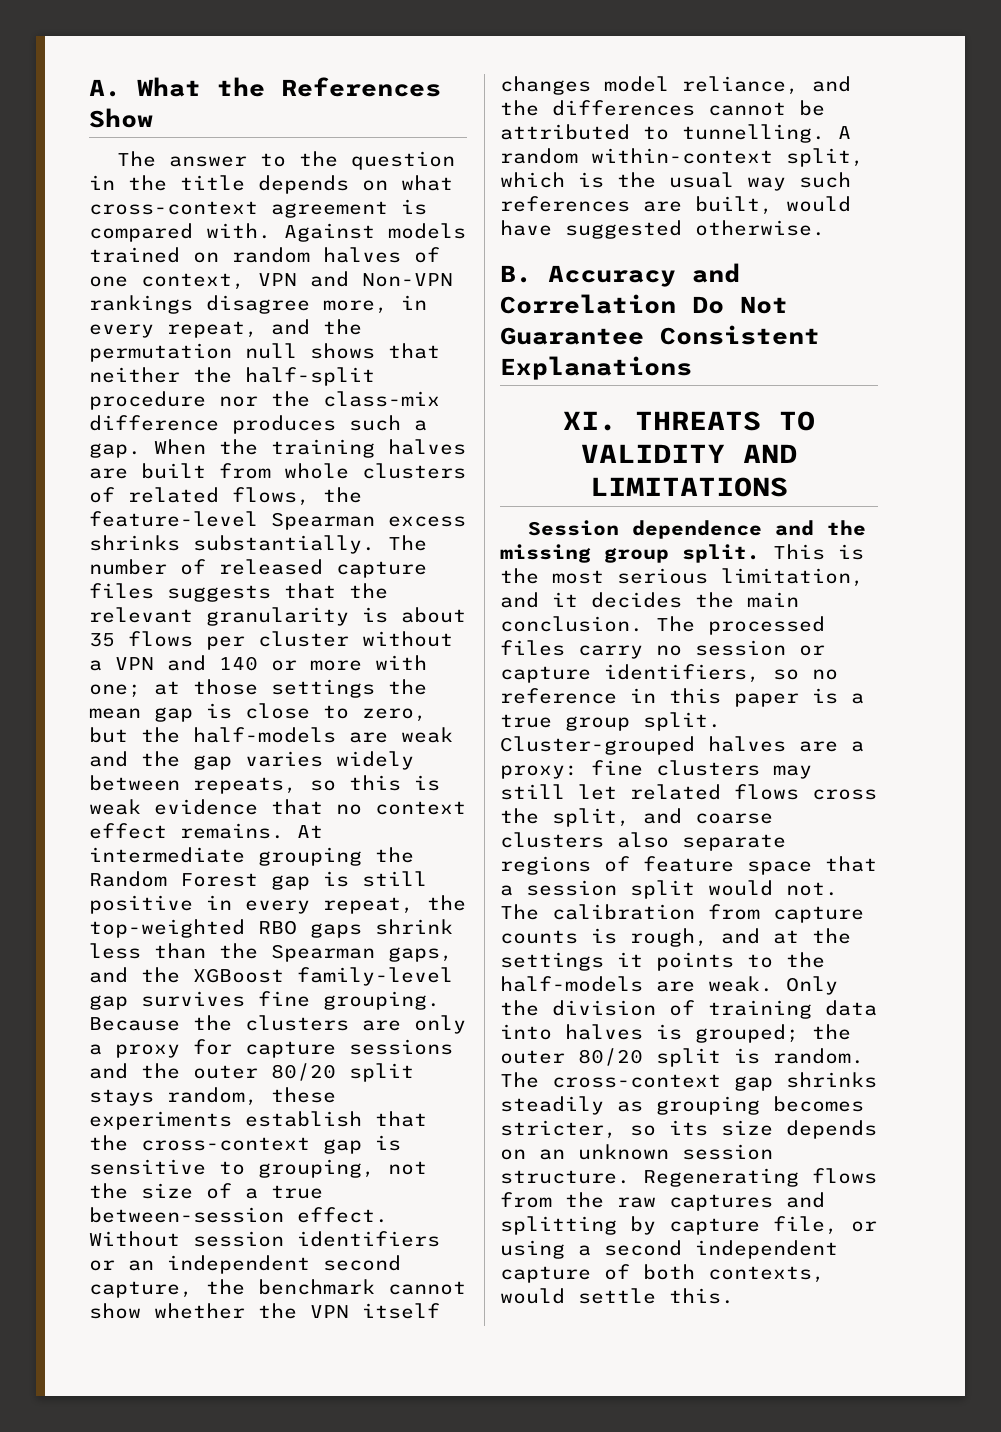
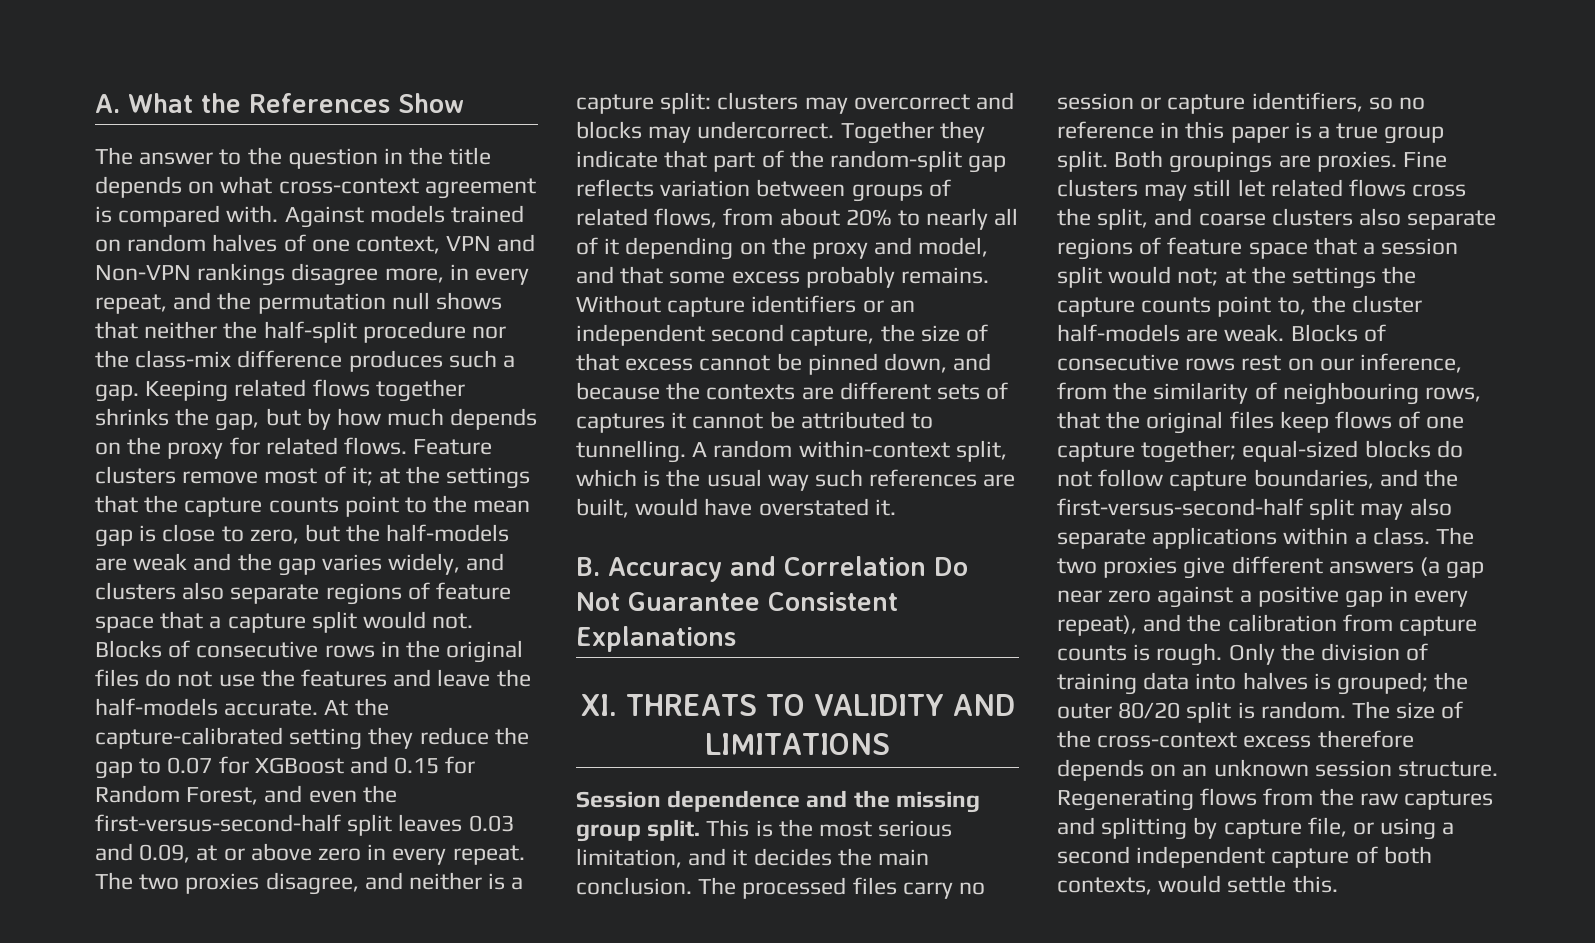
- When the training halves are built from whole clusters of related flows, the feature-level Spearman excess shrinks substantially. The number of released capture files suggests that the relevant granularity is about 35 flows per cluster without a VPN and 140 or more with one; at those settings the mean gap is close to zero, but the half-models are weak and the gap varies widely between repeats, so this is weak evidence that no context effect remains. At intermediate grouping the Random Forest gap is still positive in every repeat, the top-weighted RBO gaps shrink less than the Spearman gaps, and the XGBoost family-level gap survives fine grouping. Because the clusters are only a proxy for capture sessions and the outer 80/20 split stays random, these experiments establish that the cross-context gap is sensitive to grouping, not the size of a true between-session effect. Without session identifiers or an independent second capture, the benchmark cannot show whether the VPN itself changes model reliance, and the differences cannot be attributed to tunnelling.
+ Keeping related flows together shrinks the gap, but by how much depends on the proxy for related flows. Feature clusters remove most of it; at the settings that the capture counts point to the mean gap is close to zero, but the half-models are weak and the gap varies widely, and clusters also separate regions of feature space that a capture split would not. Blocks of consecutive rows in the original files do not use the features and leave the half-models accurate. At the capture-calibrated setting they reduce the gap to 0.07 for XGBoost and 0.15 for Random Forest, and even the first-versus-second-half split leaves 0.03 and 0.09, at or above zero in every repeat. The two proxies disagree, and neither is a capture split: clusters may overcorrect and blocks may undercorrect. Together they indicate that part of the random-split gap reflects variation between groups of related flows, from about 20% to nearly all of it depending on the proxy and model, and that some excess probably remains. Without capture identifiers or an independent second capture, the size of that excess cannot be pinned down, and because the contexts are different sets of captures it cannot be attributed to tunnelling.
- A random within-context split, which is the usual way such references are built, would have suggested otherwise.
+ A random within-context split, which is the usual way such references are built, would have overstated it.
- Cluster-grouped halves are a proxy: fine clusters may still let related flows cross the split, and coarse clusters also separate regions of feature space that a session split would not. The calibration from capture counts is rough, and at the settings it points to the half-models are weak.
+ Both groupings are proxies. Fine clusters may still let related flows cross the split, and coarse clusters also separate regions of feature space that a session split would not; at the settings the capture counts point to, the cluster half-models are weak. Blocks of consecutive rows rest on our inference, from the similarity of neighbouring rows, that the original files keep flows of one capture together; equal-sized blocks do not follow capture boundaries, and the first-versus-second-half split may also separate applications within a class. The two proxies give different answers (a gap near zero against a positive gap in every repeat), and the calibration from capture counts is rough.
- The cross-context gap shrinks steadily as grouping becomes stricter, so its size depends on an unknown session structure.
+ The size of the cross-context excess therefore depends on an unknown session structure.

